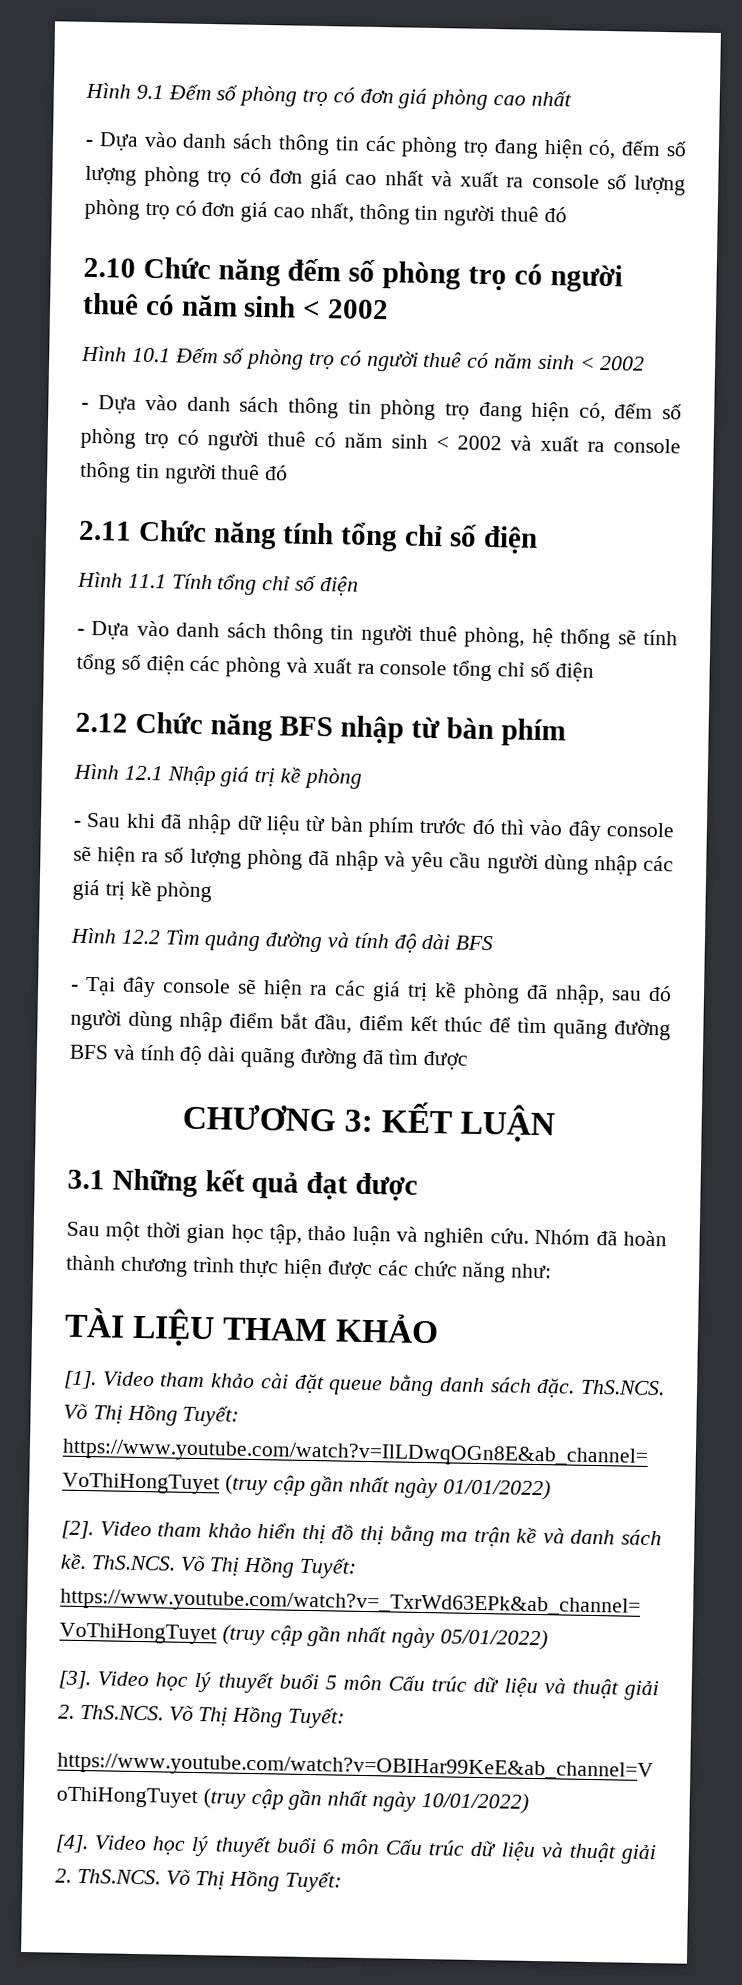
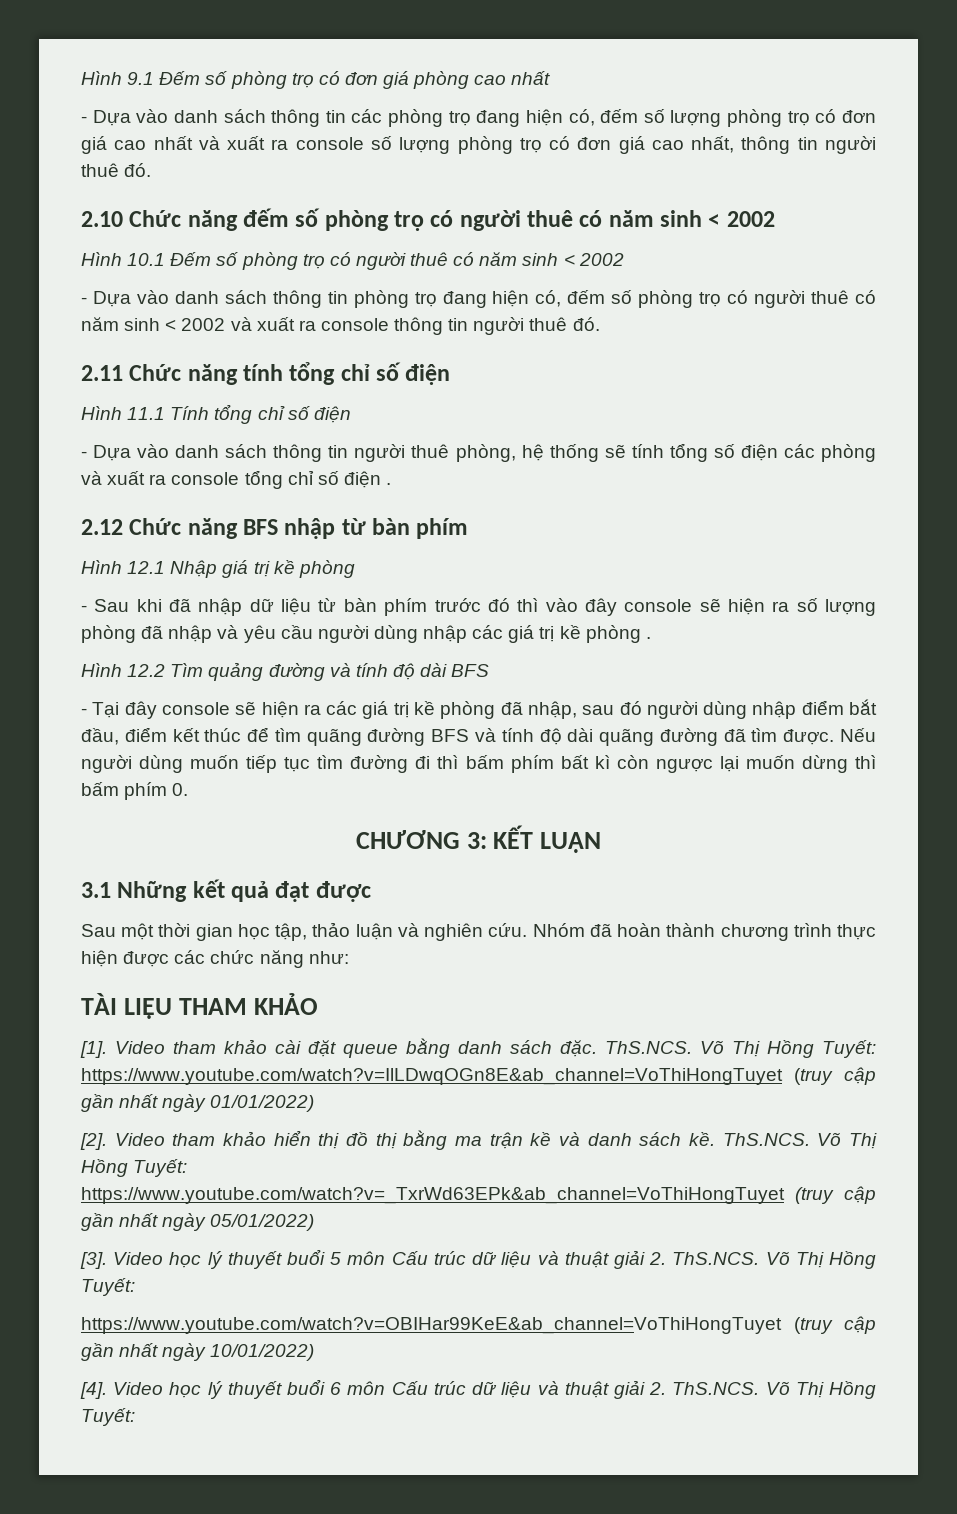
- - Dựa vào danh sách thông tin các phòng trọ đang hiện có, đếm số lượng phòng trọ có đơn giá cao nhất và xuất ra console số lượng phòng trọ có đơn giá cao nhất, thông tin người thuê đó
+ - Dựa vào danh sách thông tin các phòng trọ đang hiện có, đếm số lượng phòng trọ có đơn giá cao nhất và xuất ra console số lượng phòng trọ có đơn giá cao nhất, thông tin người thuê đó.
- - Dựa vào danh sách thông tin phòng trọ đang hiện có, đếm số phòng trọ có người thuê có năm sinh < 2002 và xuất ra console thông tin người thuê đó
+ - Dựa vào danh sách thông tin phòng trọ đang hiện có, đếm số phòng trọ có người thuê có năm sinh < 2002 và xuất ra console thông tin người thuê đó.
- - Dựa vào danh sách thông tin người thuê phòng, hệ thống sẽ tính tổng số điện các phòng và xuất ra console tổng chỉ số điện
+ - Dựa vào danh sách thông tin người thuê phòng, hệ thống sẽ tính tổng số điện các phòng và xuất ra console tổng chỉ số điện .
- - Sau khi đã nhập dữ liệu từ bàn phím trước đó thì vào đây console sẽ hiện ra số lượng phòng đã nhập và yêu cầu người dùng nhập các giá trị kề phòng
+ - Sau khi đã nhập dữ liệu từ bàn phím trước đó thì vào đây console sẽ hiện ra số lượng phòng đã nhập và yêu cầu người dùng nhập các giá trị kề phòng .
- - Tại đây console sẽ hiện ra các giá trị kề phòng đã nhập, sau đó người dùng nhập điểm bắt đầu, điểm kết thúc để tìm quãng đường BFS và tính độ dài quãng đường đã tìm được
+ - Tại đây console sẽ hiện ra các giá trị kề phòng đã nhập, sau đó người dùng nhập điểm bắt đầu, điểm kết thúc để tìm quãng đường BFS và tính độ dài quãng đường đã tìm được. Nếu người dùng muốn tiếp tục tìm đường đi thì bấm phím bất kì còn ngược lại muốn dừng thì bấm phím 0.

